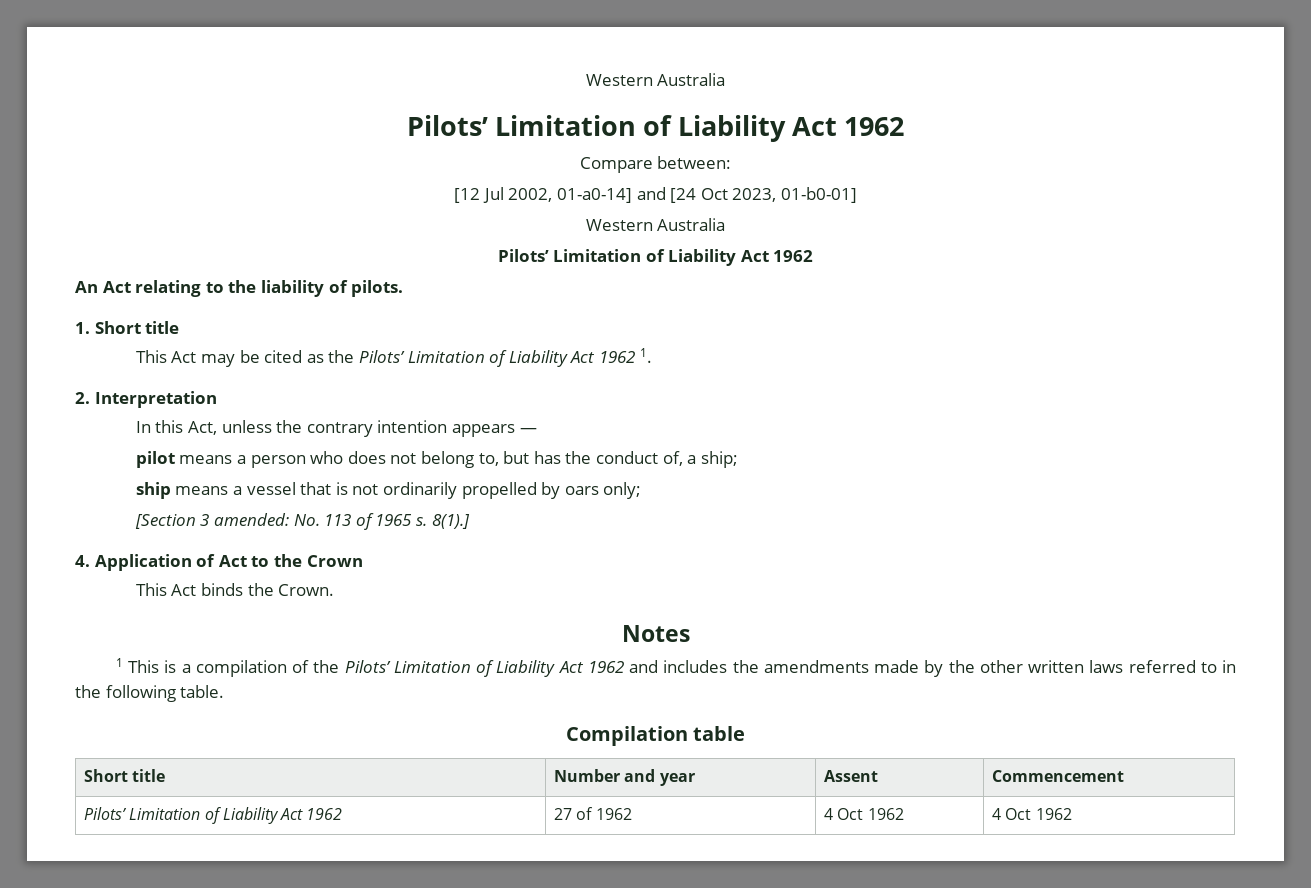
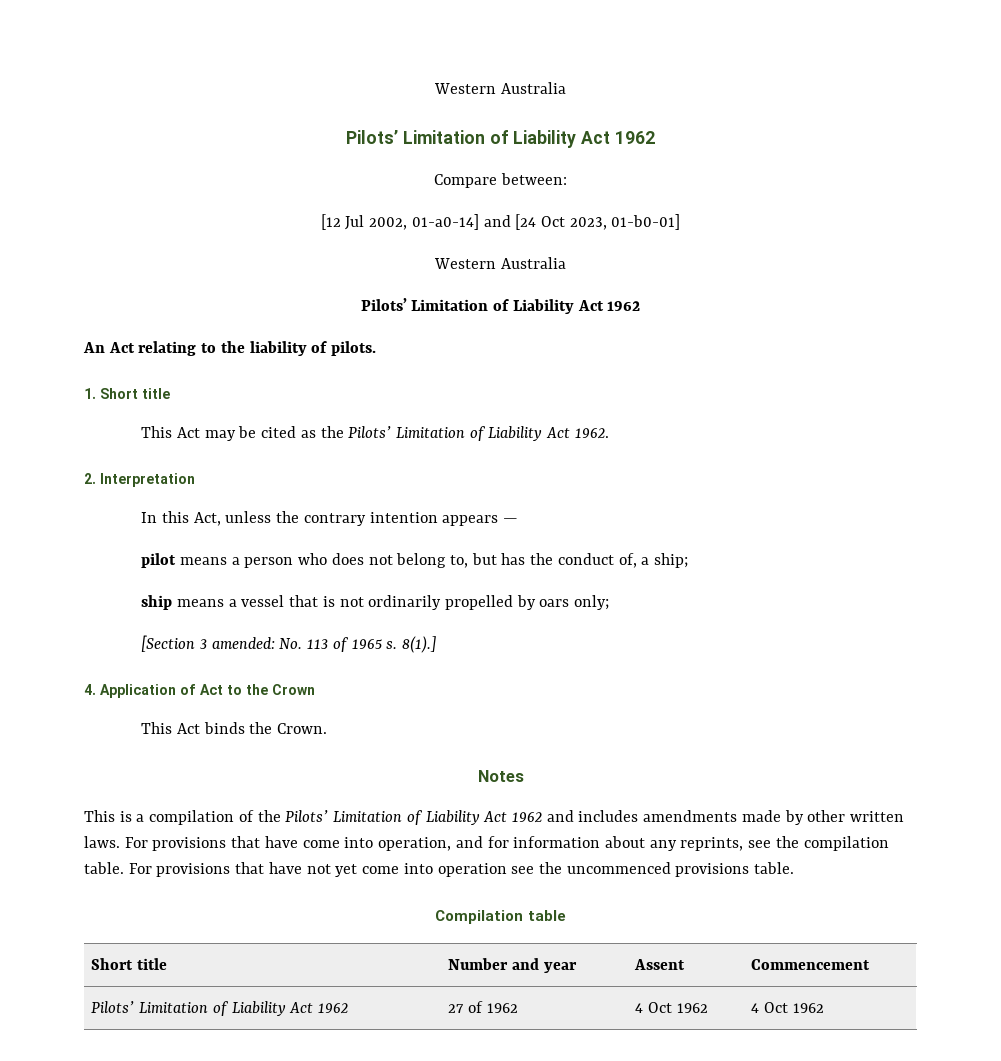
- This Act may be cited as the Pilots’ Limitation of Liability Act 1962 1.
+ This Act may be cited as the Pilots’ Limitation of Liability Act 1962.
- 1 This is a compilation of the Pilots’ Limitation of Liability Act 1962 and includes the amendments made by the other written laws referred to in the following table.
+ This is a compilation of the Pilots’ Limitation of Liability Act 1962 and includes amendments made by other written laws. For provisions that have come into operation, and for information about any reprints, see the compilation table. For provisions that have not yet come into operation see the uncommenced provisions table.

